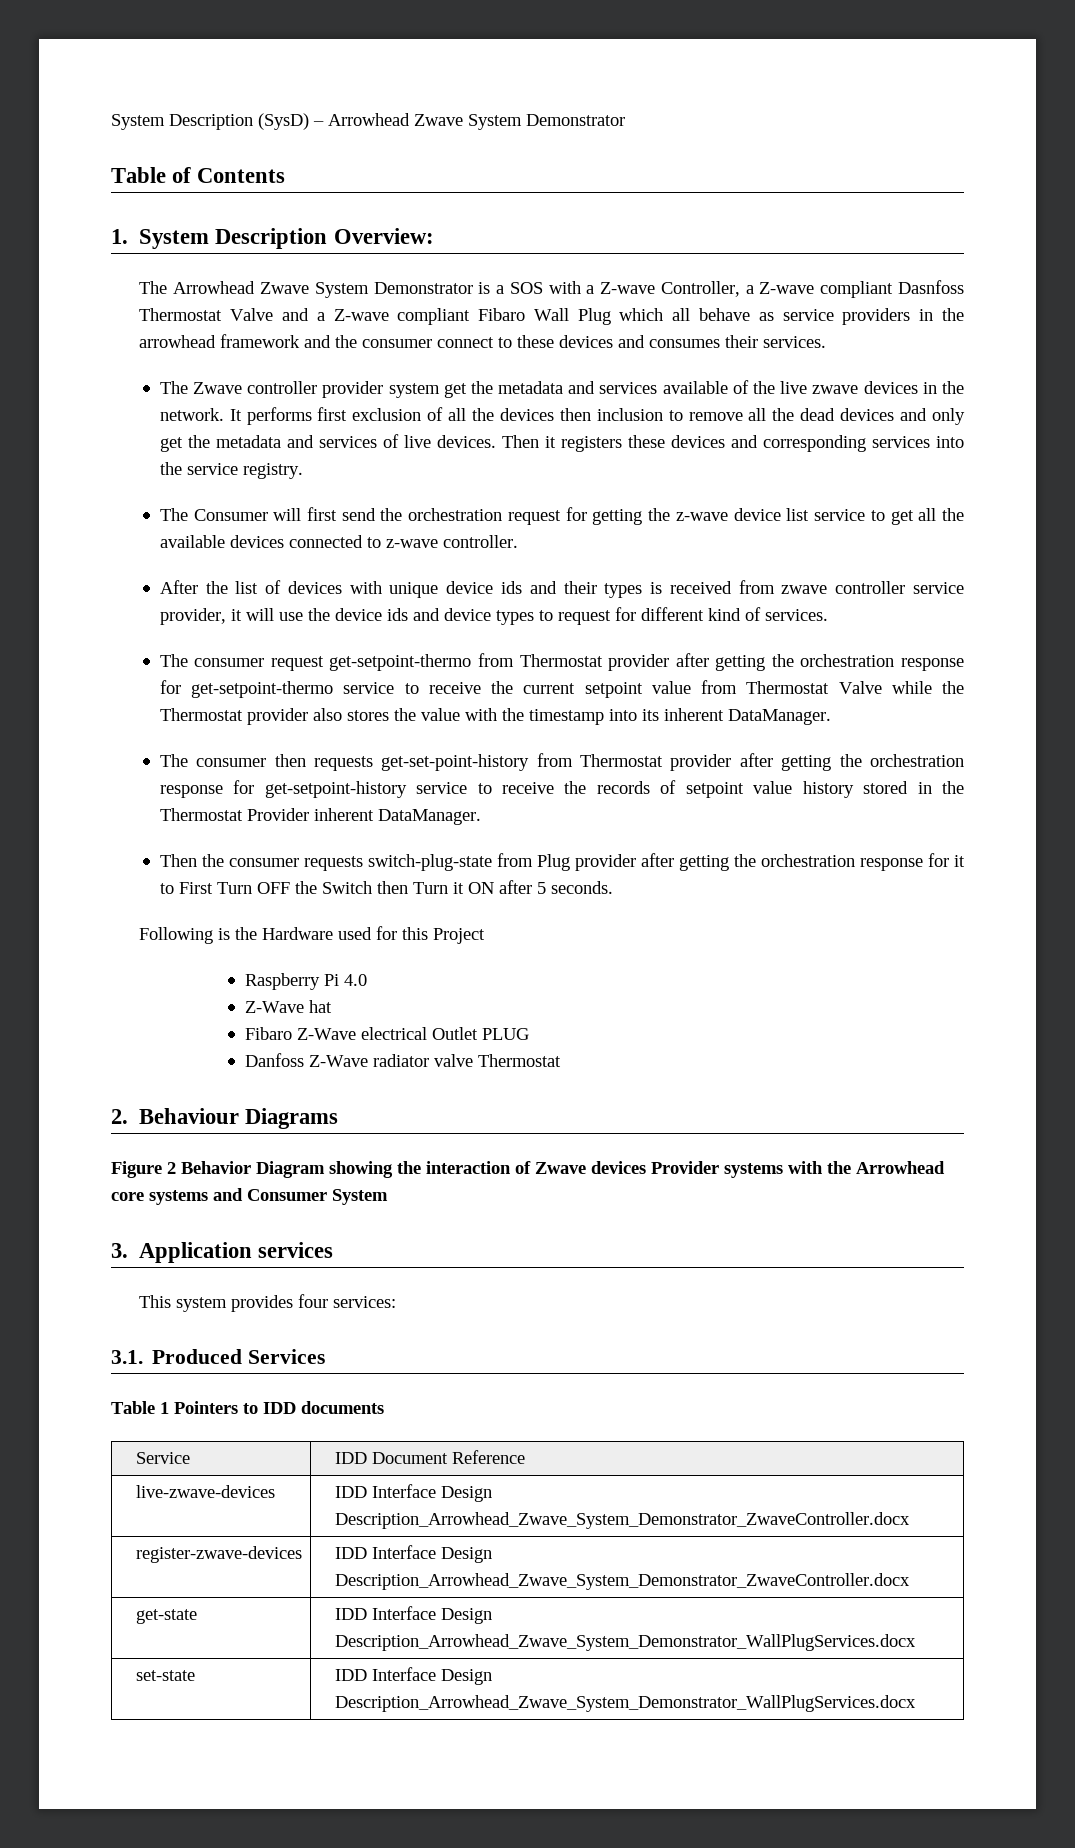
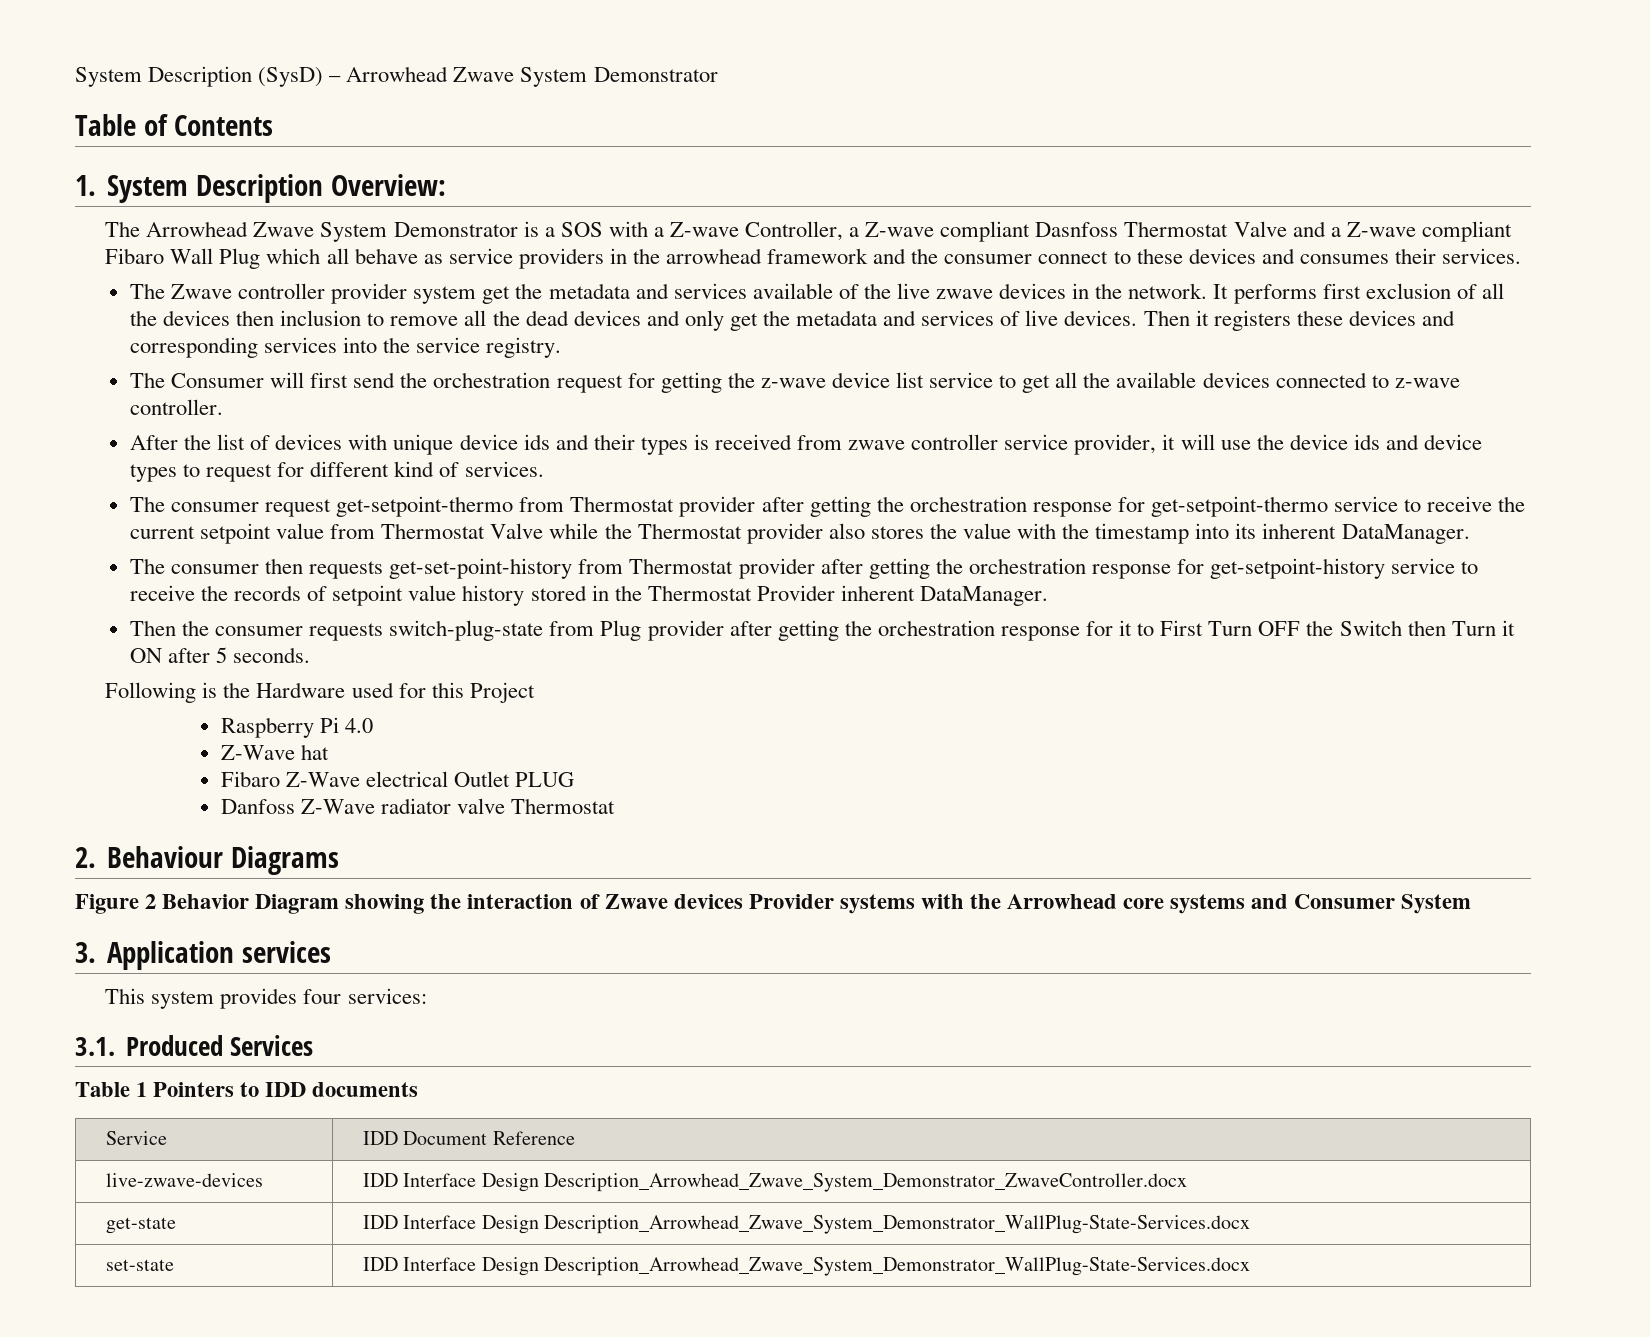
- register-zwave-devices | IDD Interface Design Description_Arrowhead_Zwave_System_Demonstrator_ZwaveController.docx
- get-state | IDD Interface Design Description_Arrowhead_Zwave_System_Demonstrator_WallPlugServices.docx
+ get-state | IDD Interface Design Description_Arrowhead_Zwave_System_Demonstrator_WallPlug-State-Services.docx
- set-state | IDD Interface Design Description_Arrowhead_Zwave_System_Demonstrator_WallPlugServices.docx
+ set-state | IDD Interface Design Description_Arrowhead_Zwave_System_Demonstrator_WallPlug-State-Services.docx

